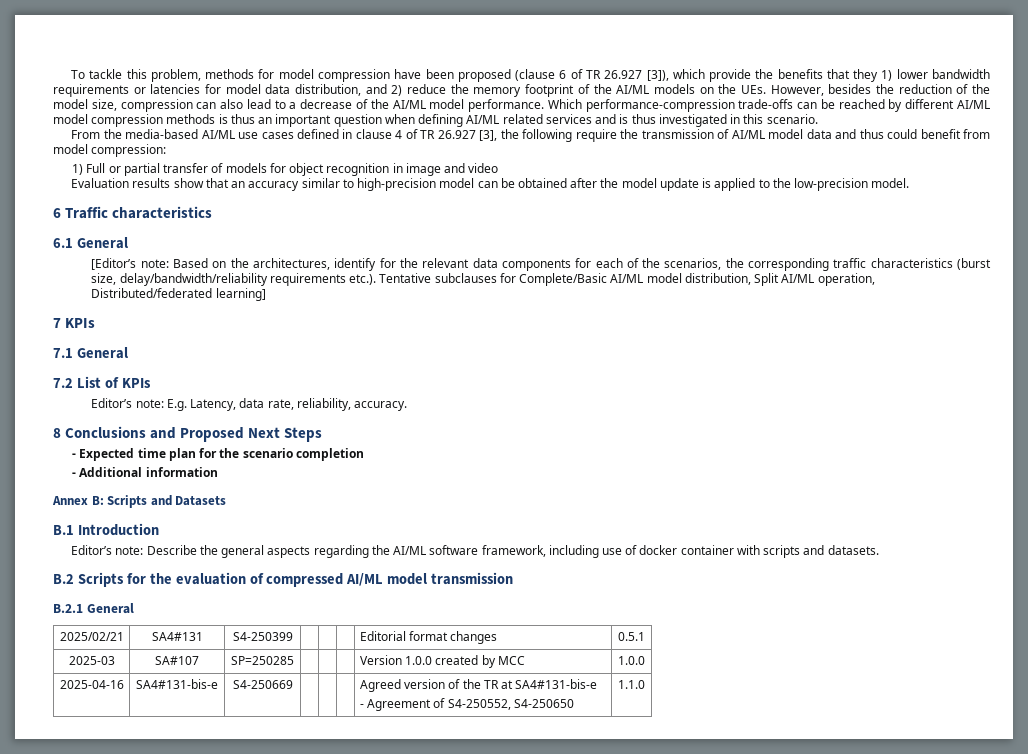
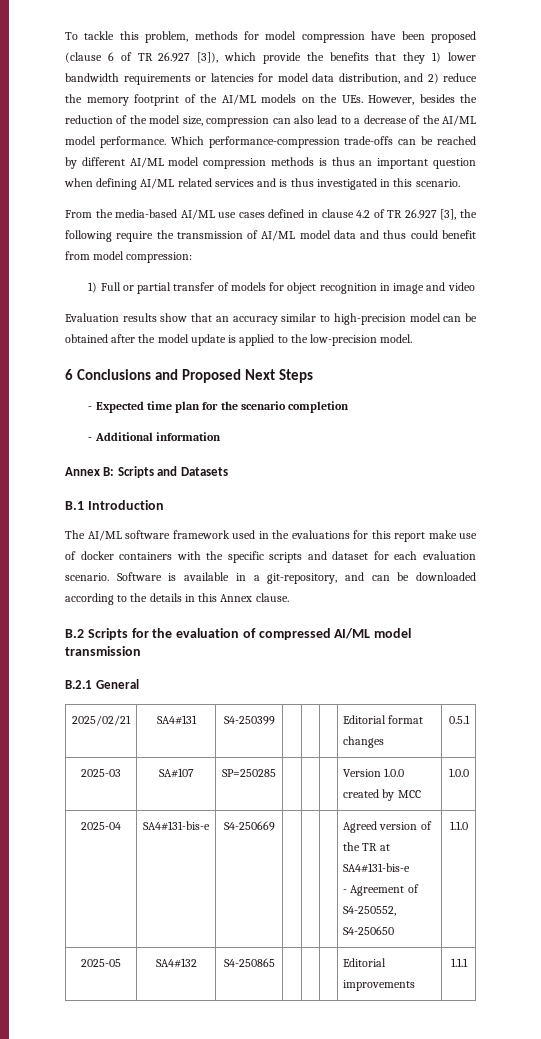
- From the media-based AI/ML use cases defined in clause 4 of TR 26.927 [3], the following require the transmission of AI/ML model data and thus could benefit from model compression:
+ From the media-based AI/ML use cases defined in clause 4.2 of TR 26.927 [3], the following require the transmission of AI/ML model data and thus could benefit from model compression:
- 6 Traffic characteristics
- 6.1 General
- [Editor’s note: Based on the architectures, identify for the relevant data components for each of the scenarios, the corresponding traffic characteristics (burst size, delay/bandwidth/reliability requirements etc.). Tentative subclauses for Complete/Basic AI/ML model distribution, Split AI/ML operation, Distributed/federated learning]
- 7 KPIs
- 7.1 General
- 7.2 List of KPIs
- Editor’s note: E.g. Latency, data rate, reliability, accuracy.
- 8 Conclusions and Proposed Next Steps
+ 6 Conclusions and Proposed Next Steps
- Editor’s note: Describe the general aspects regarding the AI/ML software framework, including use of docker container with scripts and datasets.
+ The AI/ML software framework used in the evaluations for this report make use of docker containers with the specific scripts and dataset for each evaluation scenario. Software is available in a git-repository, and can be downloaded according to the details in this Annex clause.
- 2025-04-16 | SA4#131-bis-e | S4-250669 | | | | Agreed version of the TR at SA4#131-bis-e
+ 2025-04 | SA4#131-bis-e | S4-250669 | | | | Agreed version of the TR at SA4#131-bis-e
+ 2025-05 | SA4#132 | S4-250865 | | | | Editorial improvements | 1.1.1

